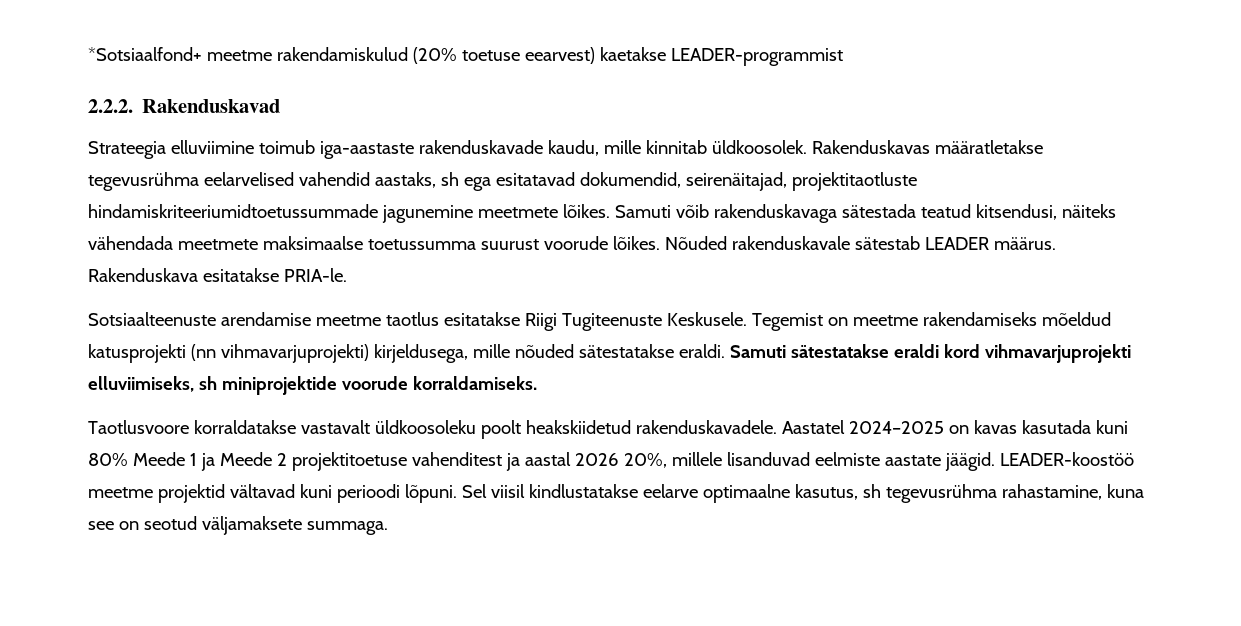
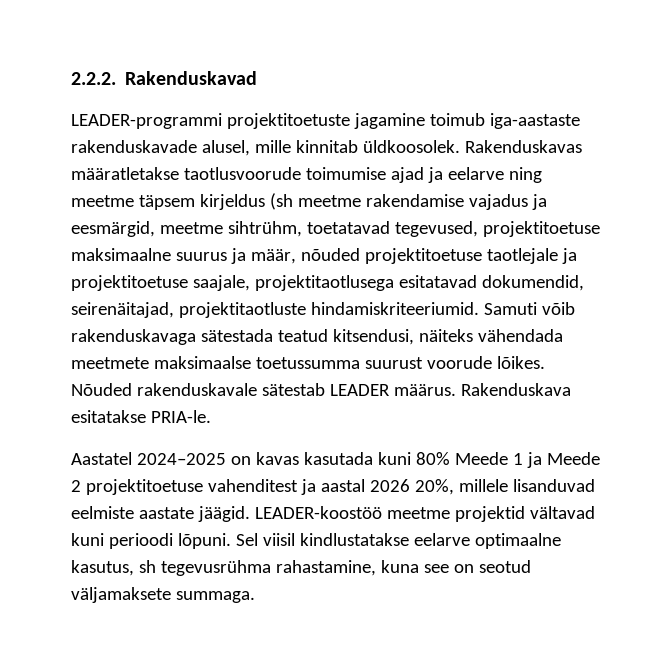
- *Sotsiaalfond+ meetme rakendamiskulud (20% toetuse eearvest) kaetakse LEADER-programmist
- Strateegia elluviimine toimub iga-aastaste rakenduskavade kaudu, mille kinnitab üldkoosolek.
+ LEADER-programmi projektitoetuste jagamine toimub iga-aastaste rakenduskavade alusel, mille kinnitab üldkoosolek.
- Rakenduskavas määratletakse tegevusrühma eelarvelised vahendid aastaks, sh ega esitatavad dokumendid, seirenäitajad, projektitaotluste hindamiskriteeriumidtoetussummade jagunemine meetmete lõikes.
+ Rakenduskavas määratletakse taotlusvoorude toimumise ajad ja eelarve ning meetme täpsem kirjeldus (sh meetme rakendamise vajadus ja eesmärgid, meetme sihtrühm, toetatavad tegevused, projektitoetuse maksimaalne suurus ja määr, nõuded projektitoetuse taotlejale ja projektitoetuse saajale, projektitaotlusega esitatavad dokumendid, seirenäitajad, projektitaotluste hindamiskriteeriumid.
- Sotsiaalteenuste arendamise meetme taotlus esitatakse Riigi Tugiteenuste Keskusele. Tegemist on meetme rakendamiseks mõeldud katusprojekti (nn vihmavarjuprojekti) kirjeldusega, mille nõuded sätestatakse eraldi. Samuti sätestatakse eraldi kord vihmavarjuprojekti elluviimiseks, sh miniprojektide voorude korraldamiseks.
- Taotlusvoore korraldatakse vastavalt üldkoosoleku poolt heakskiidetud rakenduskavadele.

